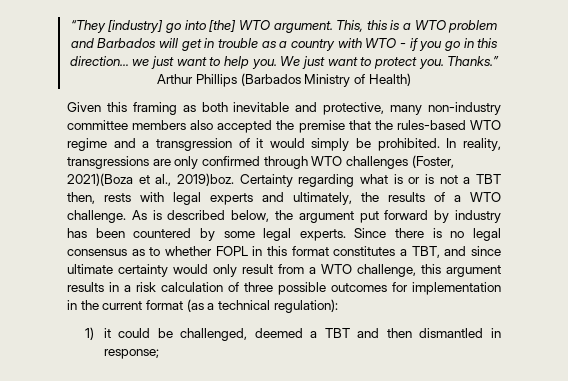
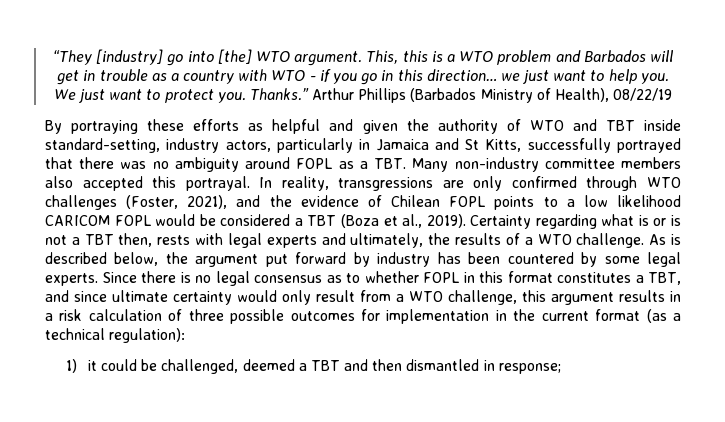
- Arthur Phillips (Barbados Ministry of Health)
- Given this framing as both inevitable and protective, many non-industry committee members also accepted the premise that the rules-based WTO regime and a transgression of it would simply be prohibited.
+ Arthur Phillips (Barbados Ministry of Health), 08/22/19
+ By portraying these efforts as helpful and given the authority of WTO and TBT inside standard-setting, industry actors, particularly in Jamaica and St Kitts, successfully portrayed that there was no ambiguity around FOPL as a TBT. Many non-industry committee members also accepted this portrayal.
- In reality, transgressions are only confirmed through WTO challenges (Foster, 2021)(Boza et al., 2019)boz.
+ In reality, transgressions are only confirmed through WTO challenges (Foster, 2021), and the evidence of Chilean FOPL points to a low likelihood CARICOM FOPL would be considered a TBT (Boza et al., 2019).

